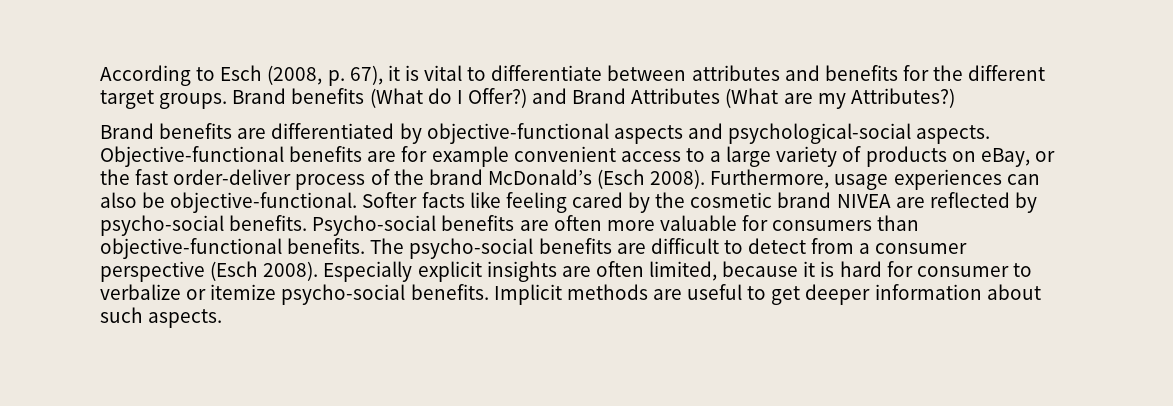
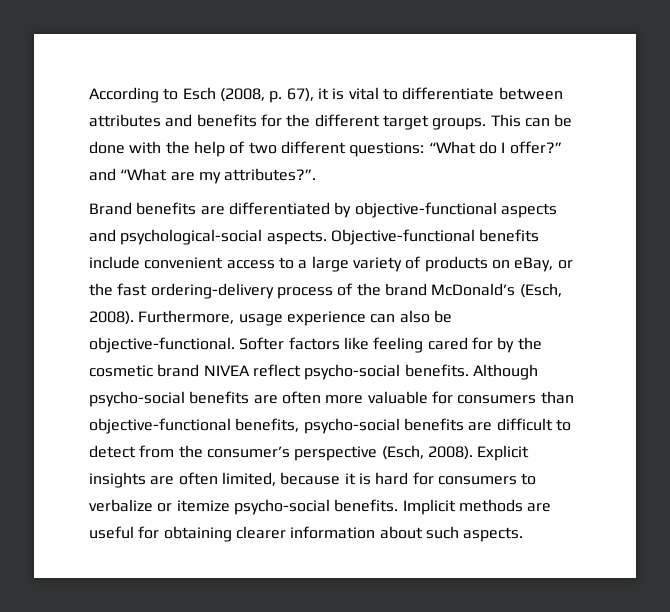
- Brand benefits (What do I Offer?) and Brand Attributes (What are my Attributes?)
+ This can be done with the help of two different questions: “What do I offer?” and “What are my attributes?”.
- Objective-functional benefits are for example convenient access to a large variety of products on eBay, or the fast order-deliver process of the brand McDonald’s (Esch 2008).
+ Objective-functional benefits include convenient access to a large variety of products on eBay, or the fast ordering-delivery process of the brand McDonald’s (Esch, 2008).
- Furthermore, usage experiences can also be objective-functional.
+ Furthermore, usage experience can also be objective-functional.
- Softer facts like feeling cared by the cosmetic brand NIVEA are reflected by psycho-social benefits. Psycho-social benefits are often more valuable for consumers than objective-functional benefits. The psycho-social benefits are difficult to detect from a consumer perspective (Esch 2008). Especially explicit insights are often limited, because it is hard for consumer to verbalize or itemize psycho-social benefits.
+ Softer factors like feeling cared for by the cosmetic brand NIVEA reflect psycho-social benefits. Although psycho-social benefits are often more valuable for consumers than objective-functional benefits, psycho-social benefits are difficult to detect from the consumer’s perspective (Esch, 2008). Explicit insights are often limited, because it is hard for consumers to verbalize or itemize psycho-social benefits.
- Implicit methods are useful to get deeper information about such aspects.
+ Implicit methods are useful for obtaining clearer information about such aspects.

